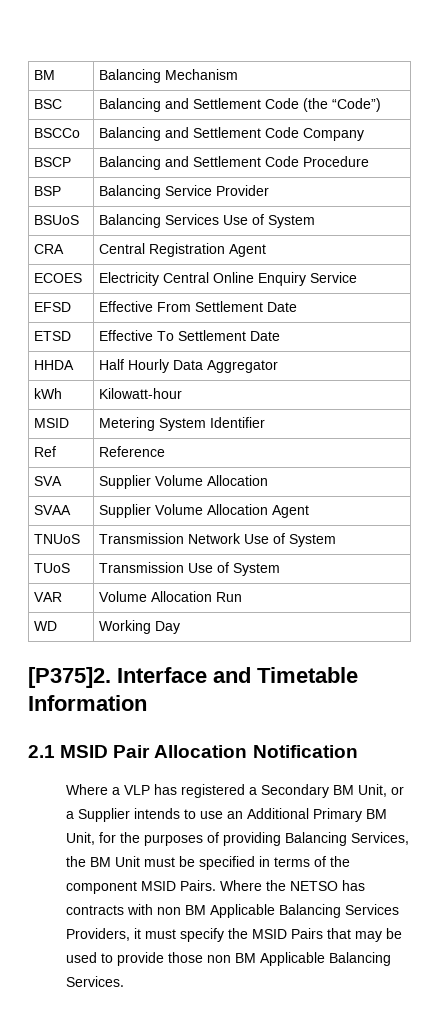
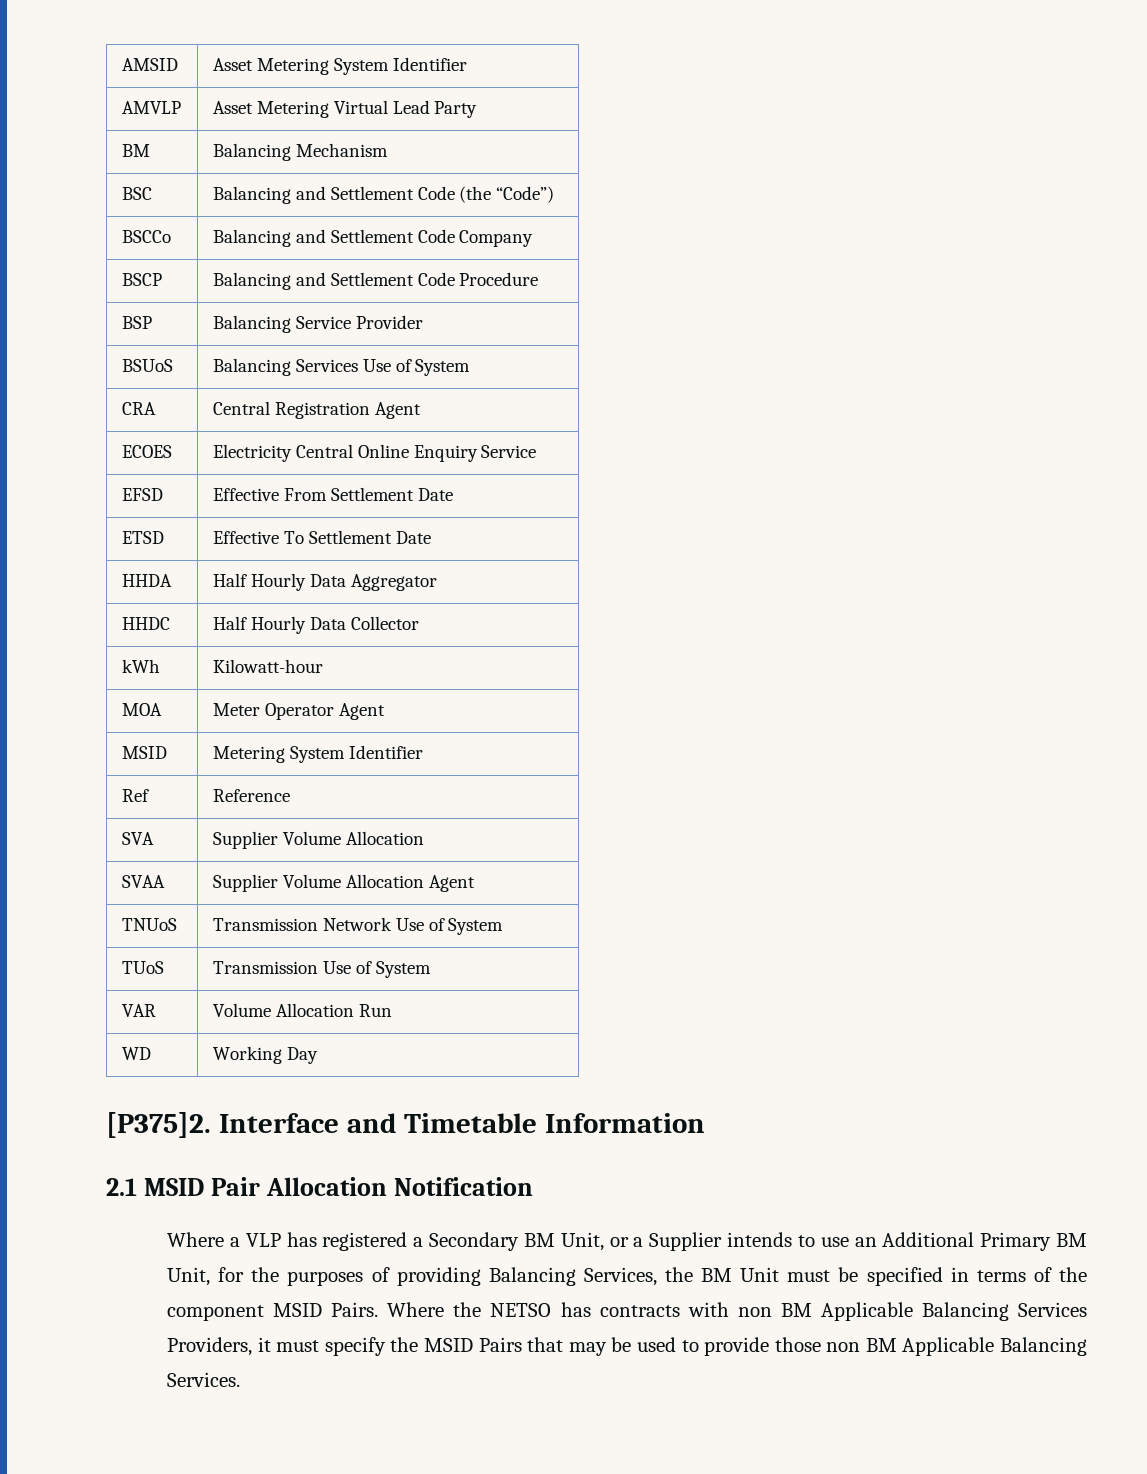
+ AMSID | Asset Metering System Identifier
+ AMVLP | Asset Metering Virtual Lead Party
+ HHDC | Half Hourly Data Collector
  kWh | Kilowatt-hour
+ MOA | Meter Operator Agent

